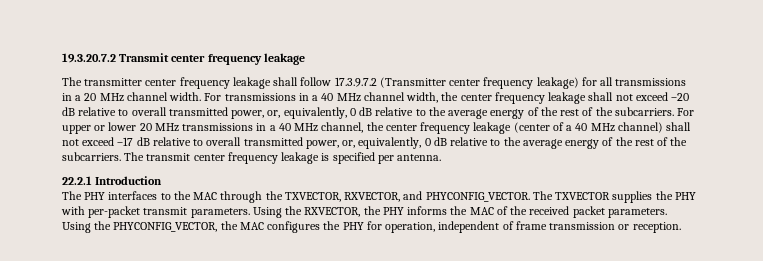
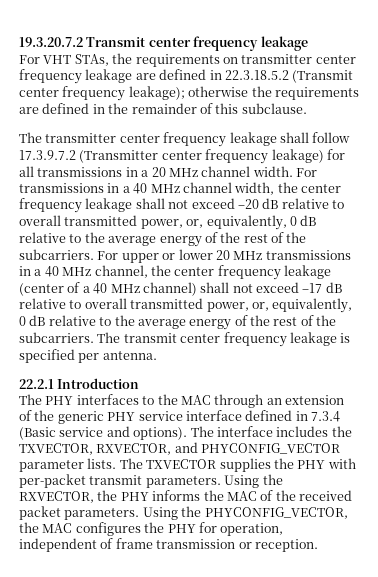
+ For VHT STAs, the requirements on transmitter center frequency leakage are defined in 22.3.18.5.2 (Transmit center frequency leakage); otherwise the requirements are defined in the remainder of this subclause.
- The PHY interfaces to the MAC through the TXVECTOR, RXVECTOR, and PHYCONFIG_VECTOR.
+ The PHY interfaces to the MAC through an extension of the generic PHY service interface defined in 7.3.4 (Basic service and options). The interface includes the TXVECTOR, RXVECTOR, and PHYCONFIG_VECTOR parameter lists.

